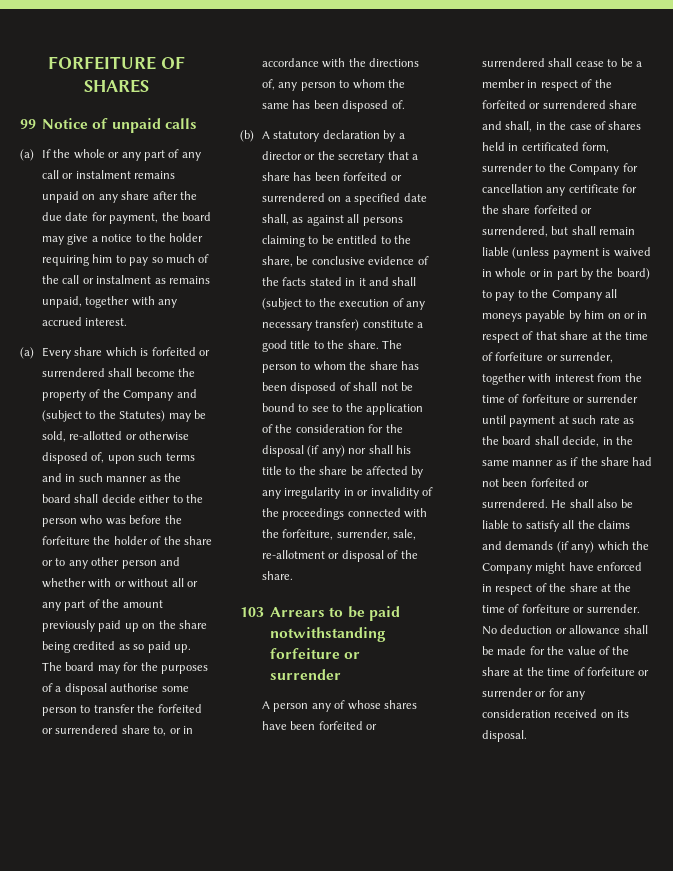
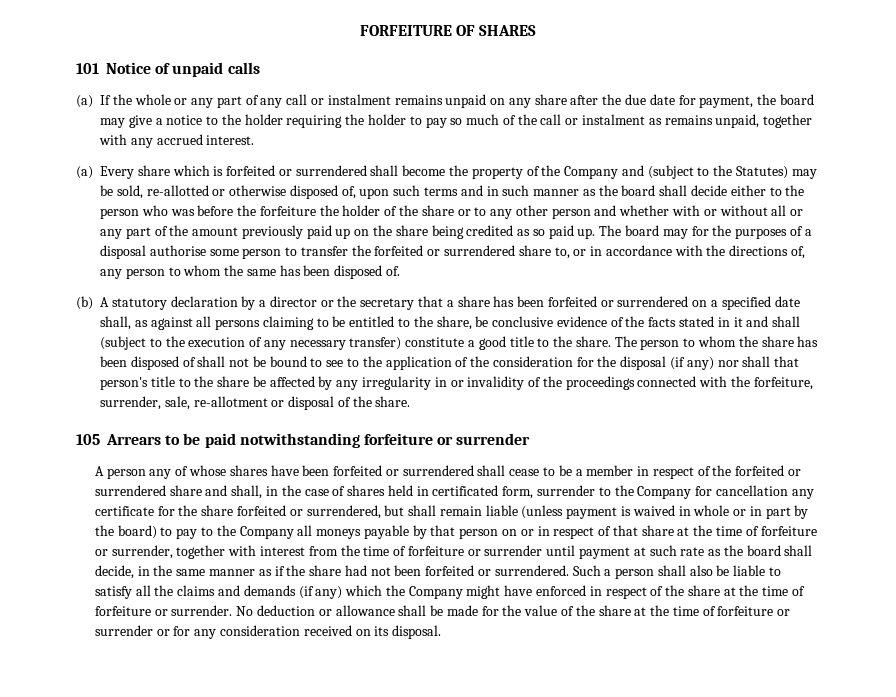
- 99 Notice of unpaid calls
+ 101 Notice of unpaid calls
- (a) If the whole or any part of any call or instalment remains unpaid on any share after the due date for payment, the board may give a notice to the holder requiring him to pay so much of the call or instalment as remains unpaid, together with any accrued interest.
+ (a) If the whole or any part of any call or instalment remains unpaid on any share after the due date for payment, the board may give a notice to the holder requiring the holder to pay so much of the call or instalment as remains unpaid, together with any accrued interest.
- The person to whom the share has been disposed of shall not be bound to see to the application of the consideration for the disposal (if any) nor shall his title to the share be affected by any irregularity in or invalidity of the proceedings connected with the forfeiture, surrender, sale, re-allotment or disposal of the share.
+ The person to whom the share has been disposed of shall not be bound to see to the application of the consideration for the disposal (if any) nor shall that person's title to the share be affected by any irregularity in or invalidity of the proceedings connected with the forfeiture, surrender, sale, re-allotment or disposal of the share.
- 103 Arrears to be paid notwithstanding forfeiture or surrender
+ 105 Arrears to be paid notwithstanding forfeiture or surrender
- A person any of whose shares have been forfeited or surrendered shall cease to be a member in respect of the forfeited or surrendered share and shall, in the case of shares held in certificated form, surrender to the Company for cancellation any certificate for the share forfeited or surrendered, but shall remain liable (unless payment is waived in whole or in part by the board) to pay to the Company all moneys payable by him on or in respect of that share at the time of forfeiture or surrender, together with interest from the time of forfeiture or surrender until payment at such rate as the board shall decide, in the same manner as if the share had not been forfeited or surrendered.
+ A person any of whose shares have been forfeited or surrendered shall cease to be a member in respect of the forfeited or surrendered share and shall, in the case of shares held in certificated form, surrender to the Company for cancellation any certificate for the share forfeited or surrendered, but shall remain liable (unless payment is waived in whole or in part by the board) to pay to the Company all moneys payable by that person on or in respect of that share at the time of forfeiture or surrender, together with interest from the time of forfeiture or surrender until payment at such rate as the board shall decide, in the same manner as if the share had not been forfeited or surrendered.
- He shall also be liable to satisfy all the claims and demands (if any) which the Company might have enforced in respect of the share at the time of forfeiture or surrender.
+ Such a person shall also be liable to satisfy all the claims and demands (if any) which the Company might have enforced in respect of the share at the time of forfeiture or surrender.

